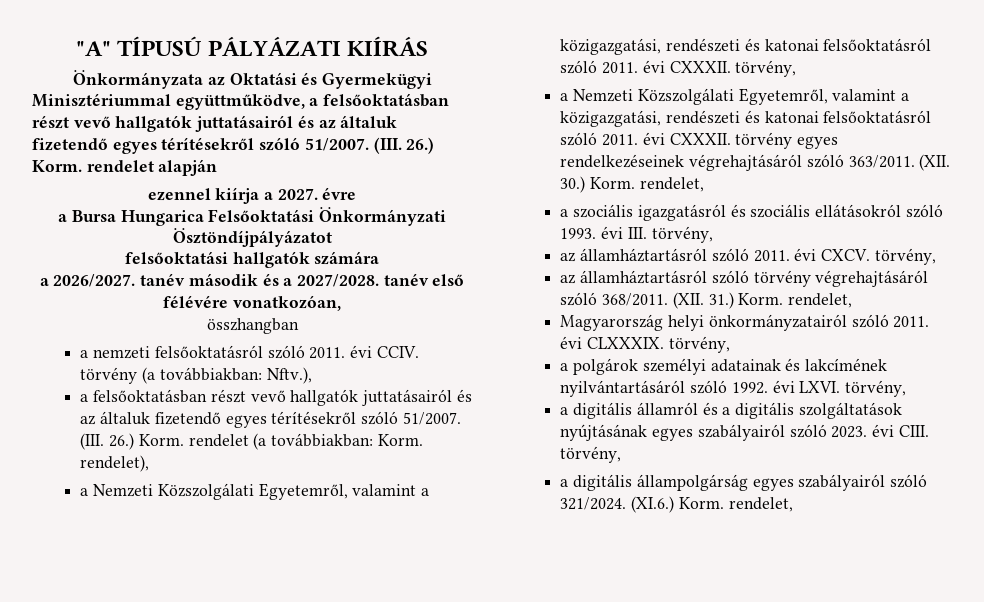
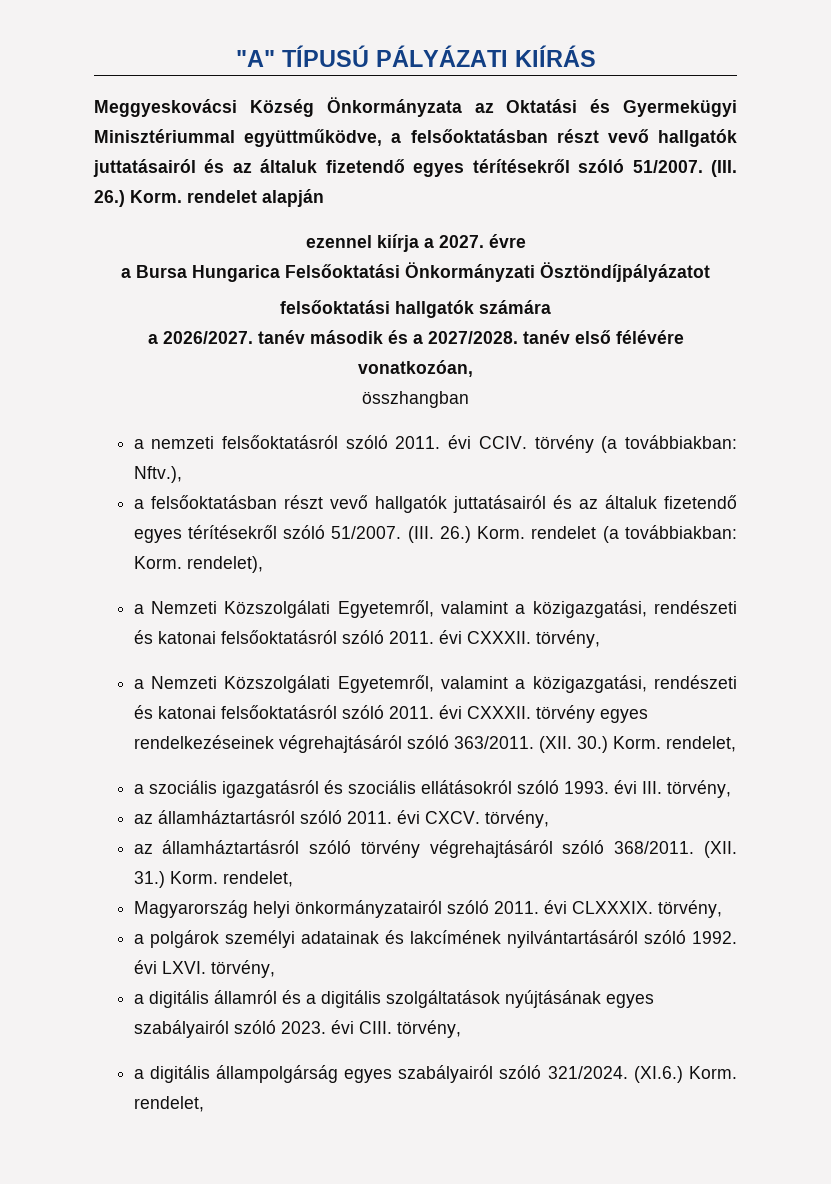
- Önkormányzata az Oktatási és Gyermekügyi Minisztériummal együttműködve, a felsőoktatásban részt vevő hallgatók juttatásairól és az általuk fizetendő egyes térítésekről szóló 51/2007.
+ Meggyeskovácsi Község Önkormányzata az Oktatási és Gyermekügyi Minisztériummal együttműködve, a felsőoktatásban részt vevő hallgatók juttatásairól és az általuk fizetendő egyes térítésekről szóló 51/2007.

